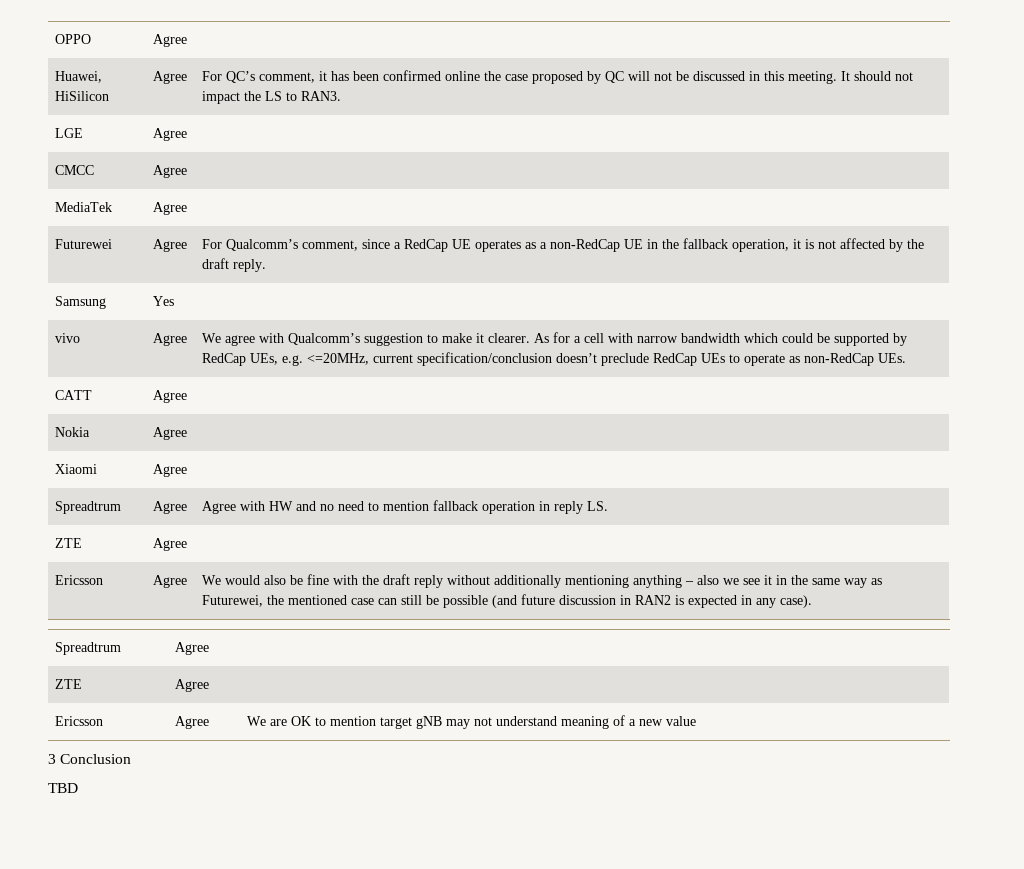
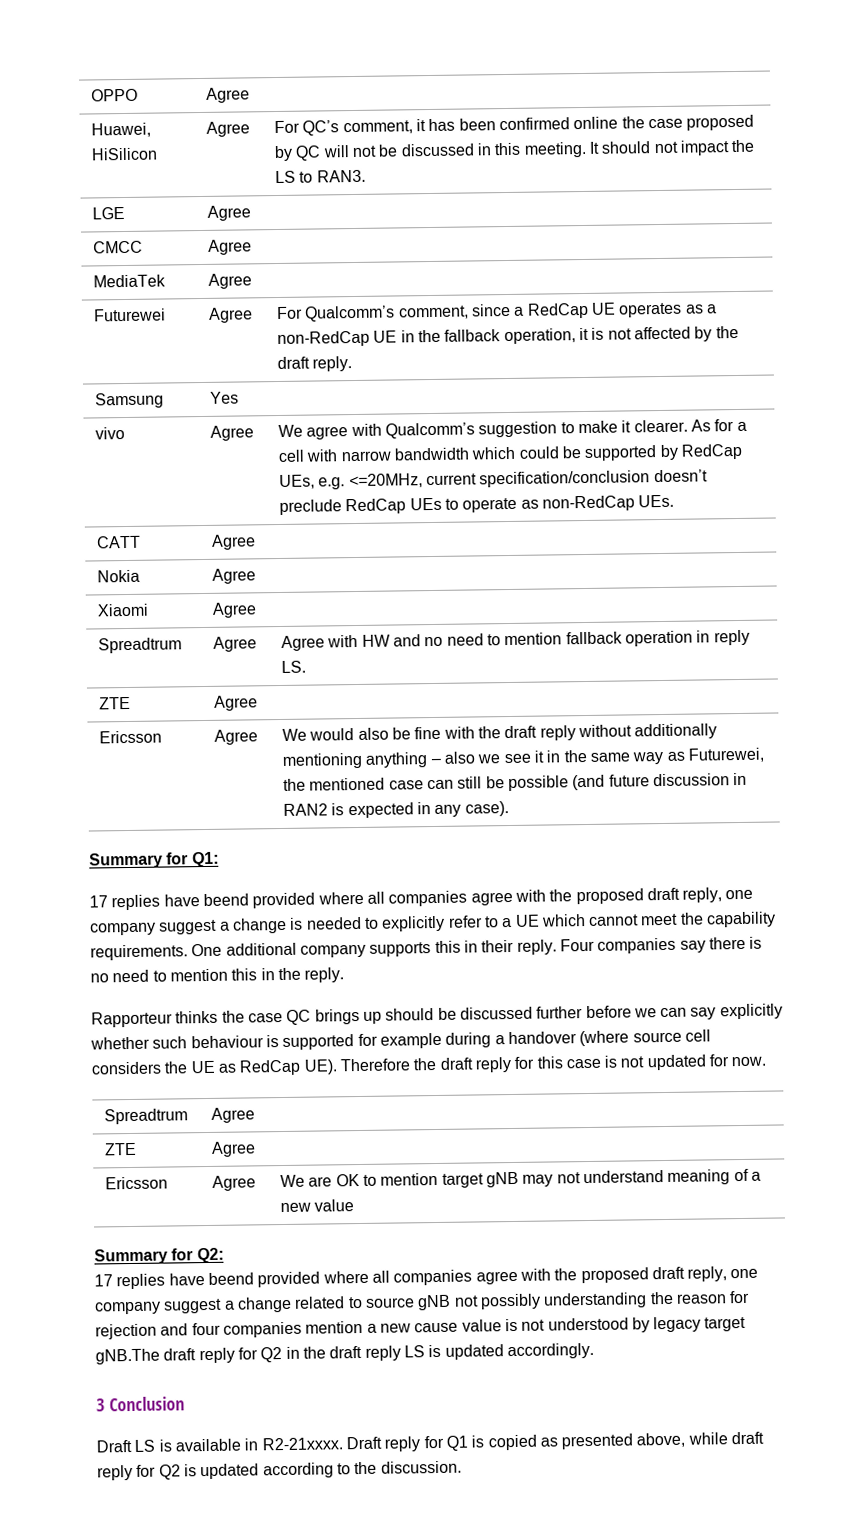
+ Summary for Q1:
+ 17 replies have beend provided where all companies agree with the proposed draft reply, one company suggest a change is needed to explicitly refer to a UE which cannot meet the capability requirements. One additional company supports this in their reply. Four companies say there is no need to mention this in the reply.
+ Rapporteur thinks the case QC brings up should be discussed further before we can say explicitly whether such behaviour is supported for example during a handover (where source cell considers the UE as RedCap UE). Therefore the draft reply for this case is not updated for now.
+ Summary for Q2:
+ 17 replies have beend provided where all companies agree with the proposed draft reply, one company suggest a change related to source gNB not possibly understanding the reason for rejection and four companies mention a new cause value is not understood by legacy target gNB.The draft reply for Q2 in the draft reply LS is updated accordingly.
  3 Conclusion
- TBD
+ Draft LS is available in R2-21xxxx. Draft reply for Q1 is copied as presented above, while draft reply for Q2 is updated according to the discussion.

